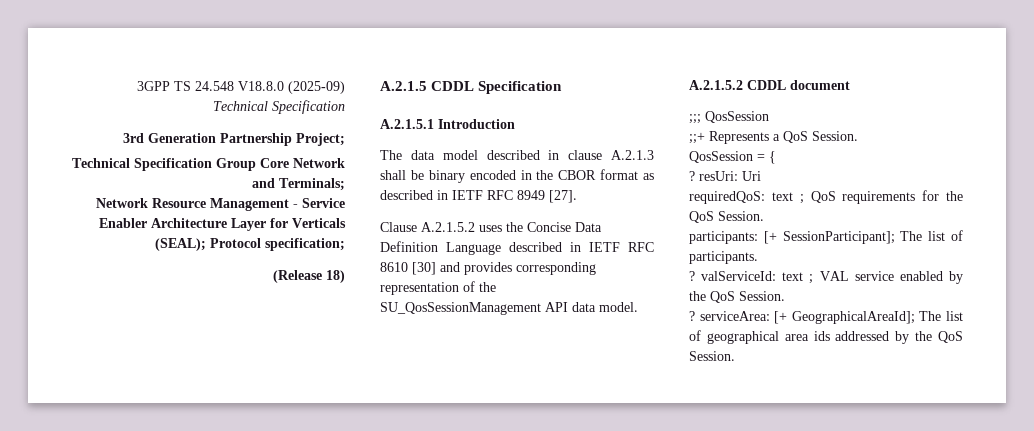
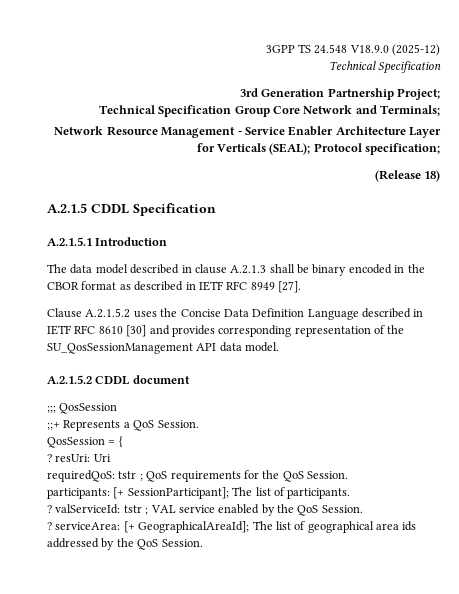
- 3GPP TS 24.548 V18.8.0 (2025-09)
+ 3GPP TS 24.548 V18.9.0 (2025-12)
- requiredQoS: text ; QoS requirements for the QoS Session.
+ requiredQoS: tstr ; QoS requirements for the QoS Session.
- ? valServiceId: text ; VAL service enabled by the QoS Session.
+ ? valServiceId: tstr ; VAL service enabled by the QoS Session.

